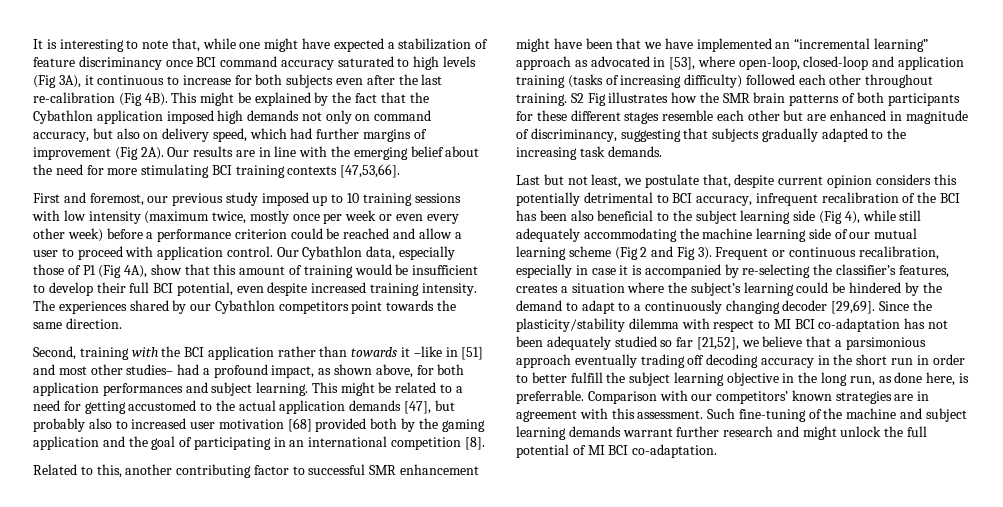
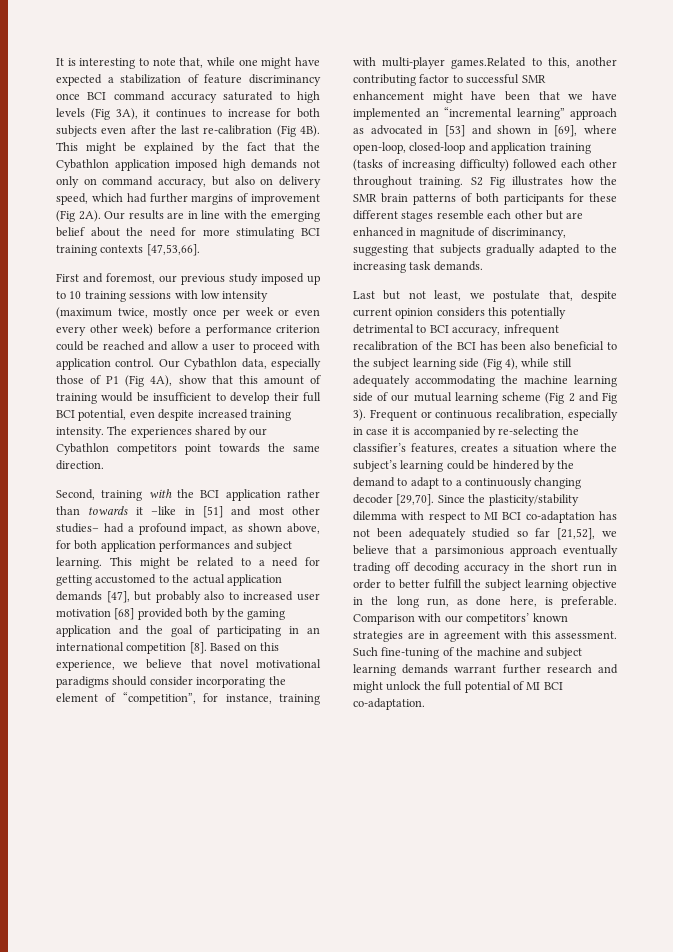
- It is interesting to note that, while one might have expected a stabilization of feature discriminancy once BCI command accuracy saturated to high levels (Fig 3A), it continuous to increase for both subjects even after the last re-calibration (Fig 4B).
+ It is interesting to note that, while one might have expected a stabilization of feature discriminancy once BCI command accuracy saturated to high levels (Fig 3A), it continues to increase for both subjects even after the last re-calibration (Fig 4B).
- This might be related to a need for getting accustomed to the actual application demands [47], but probably also to increased user motivation [68] provided both by the gaming application and the goal of participating in an international competition [8].
- Related to this, another contributing factor to successful SMR enhancement might have been that we have implemented an “incremental learning” approach as advocated in [53], where open-loop, closed-loop and application training (tasks of increasing difficulty) followed each other throughout training.
+ This might be related to a need for getting accustomed to the actual application demands [47], but probably also to increased user motivation [68] provided both by the gaming application and the goal of participating in an international competition [8]. Based on this experience, we believe that novel motivational paradigms should consider incorporating the element of “competition”, for instance, training with multi-player games.Related to this, another contributing factor to successful SMR enhancement might have been that we have implemented an “incremental learning” approach as advocated in [53] and shown in [69], where open-loop, closed-loop and application training (tasks of increasing difficulty) followed each other throughout training.
- Frequent or continuous recalibration, especially in case it is accompanied by re-selecting the classifier’s features, creates a situation where the subject’s learning could be hindered by the demand to adapt to a continuously changing decoder [29,69].
+ Frequent or continuous recalibration, especially in case it is accompanied by re-selecting the classifier’s features, creates a situation where the subject’s learning could be hindered by the demand to adapt to a continuously changing decoder [29,70].
- Since the plasticity/stability dilemma with respect to MI BCI co-adaptation has not been adequately studied so far [21,52], we believe that a parsimonious approach eventually trading off decoding accuracy in the short run in order to better fulfill the subject learning objective in the long run, as done here, is preferrable.
+ Since the plasticity/stability dilemma with respect to MI BCI co-adaptation has not been adequately studied so far [21,52], we believe that a parsimonious approach eventually trading off decoding accuracy in the short run in order to better fulfill the subject learning objective in the long run, as done here, is preferable.

